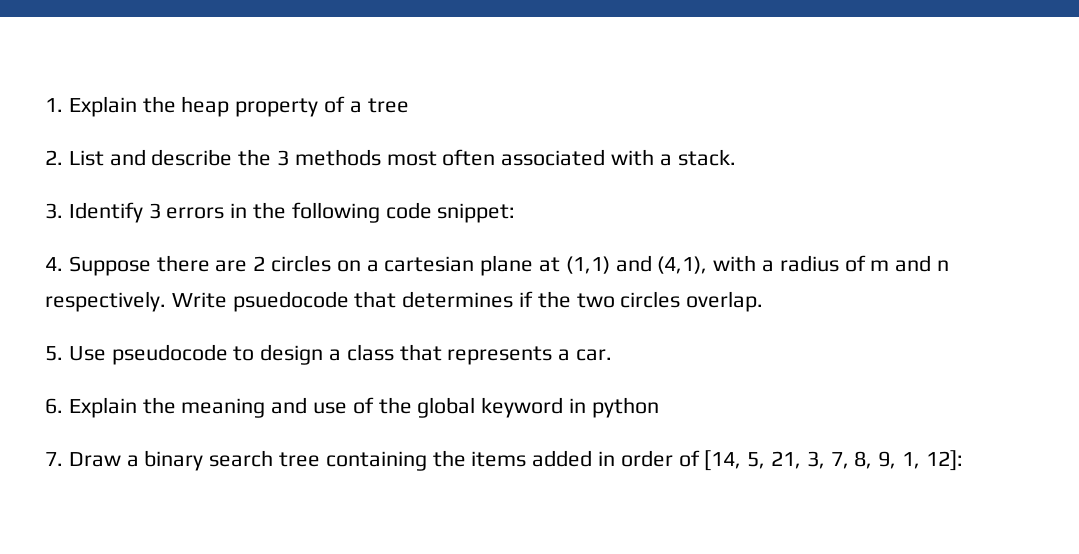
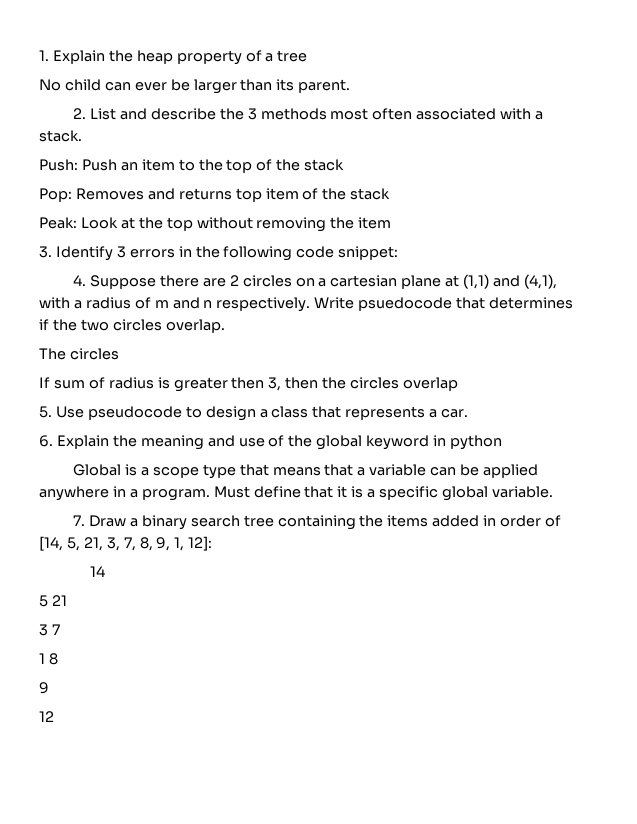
+ No child can ever be larger than its parent.
+ Push: Push an item to the top of the stack
+ Pop: Removes and returns top item of the stack
+ Peak: Look at the top without removing the item
+ The circles
+ If sum of radius is greater then 3, then the circles overlap
+ Global is a scope type that means that a variable can be applied anywhere in a program. Must define that it is a specific global variable.
+ 14
+ 5 21
+ 3 7
+ 1 8
+ 9
+ 12

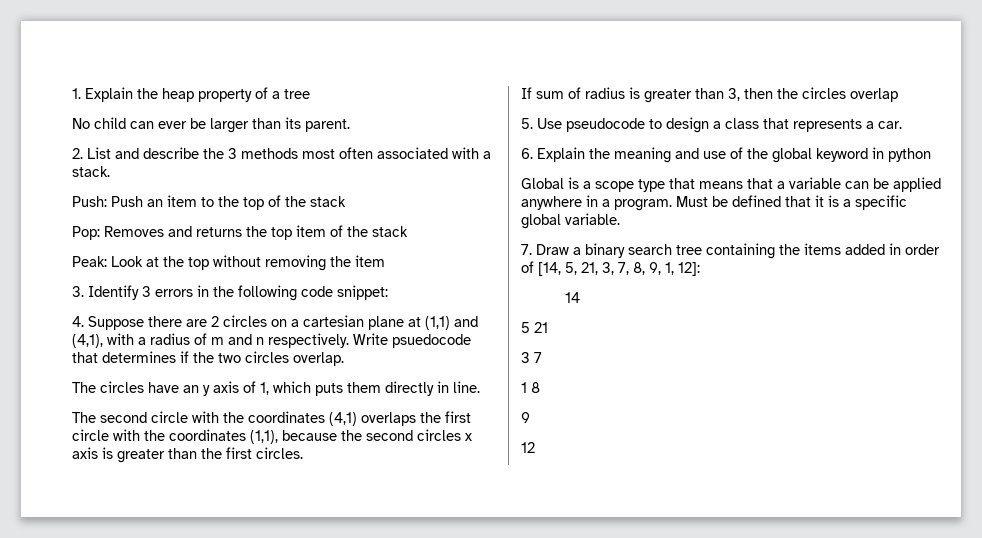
- Pop: Removes and returns top item of the stack
+ Pop: Removes and returns the top item of the stack
- The circles
+ The circles have an y axis of 1, which puts them directly in line.
+ The second circle with the coordinates (4,1) overlaps the first circle with the coordinates (1,1), because the second circles x axis is greater than the first circles.
- If sum of radius is greater then 3, then the circles overlap
+ If sum of radius is greater than 3, then the circles overlap
- Must define that it is a specific global variable.
+ Must be defined that it is a specific global variable.

